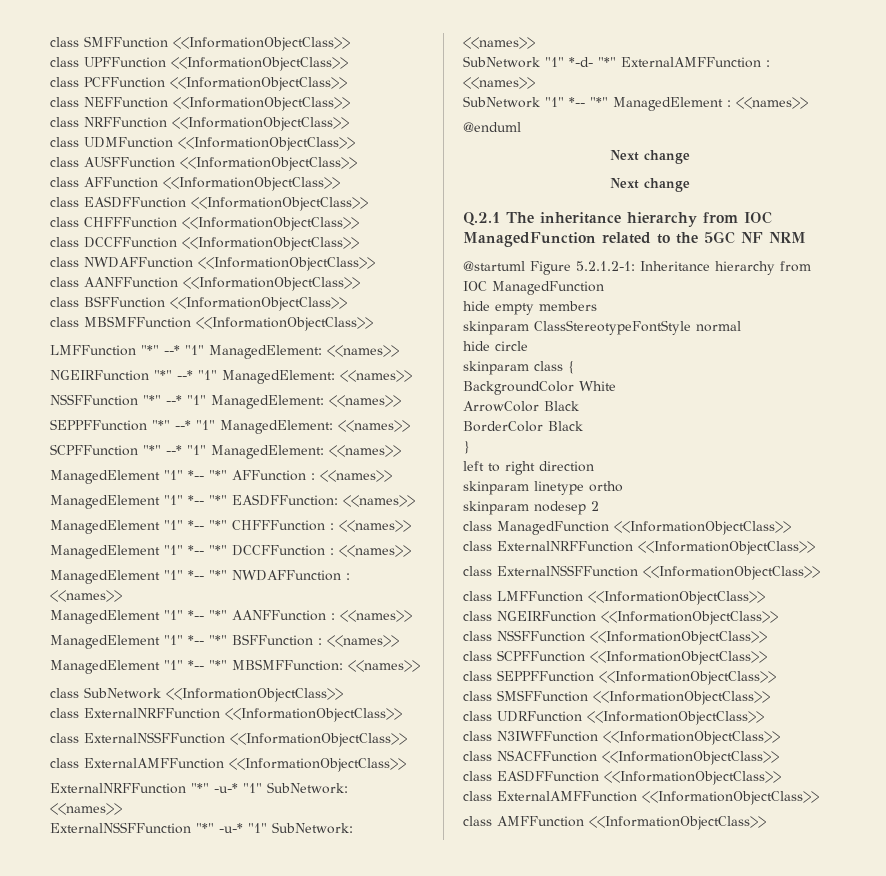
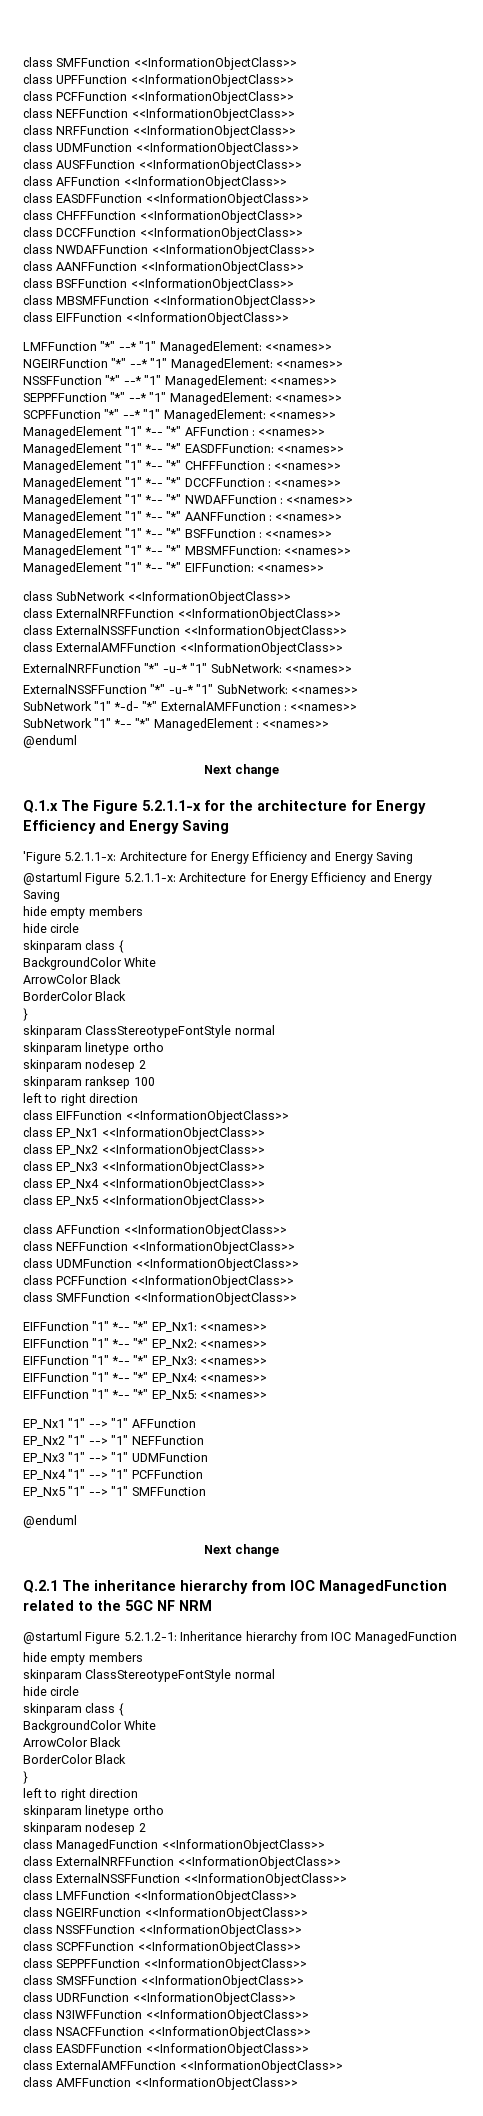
  class MBSMFFunction <<InformationObjectClass>>
+ class EIFFunction <<InformationObjectClass>>
+ ManagedElement "1" *-- "*" EIFFunction: <<names>>
+ Q.1.x The Figure 5.2.1.1-x for the architecture for Energy Efficiency and Energy Saving
+ 'Figure 5.2.1.1-x: Architecture for Energy Efficiency and Energy Saving
+ @startuml Figure 5.2.1.1-x: Architecture for Energy Efficiency and Energy Saving
+ hide empty members
+ hide circle
+ skinparam class {
+ BackgroundColor White
+ ArrowColor Black
+ BorderColor Black
+ }
+ skinparam ClassStereotypeFontStyle normal
+ skinparam linetype ortho
+ skinparam nodesep 2
+ skinparam ranksep 100
+ left to right direction
+ class EIFFunction <<InformationObjectClass>>
+ class EP_Nx1 <<InformationObjectClass>>
+ class EP_Nx2 <<InformationObjectClass>>
+ class EP_Nx3 <<InformationObjectClass>>
+ class EP_Nx4 <<InformationObjectClass>>
+ class EP_Nx5 <<InformationObjectClass>>
+ class AFFunction <<InformationObjectClass>>
+ class NEFFunction <<InformationObjectClass>>
+ class UDMFunction <<InformationObjectClass>>
+ class PCFFunction <<InformationObjectClass>>
+ class SMFFunction <<InformationObjectClass>>
+ EIFFunction "1" *-- "*" EP_Nx1: <<names>>
+ EIFFunction "1" *-- "*" EP_Nx2: <<names>>
+ EIFFunction "1" *-- "*" EP_Nx3: <<names>>
+ EIFFunction "1" *-- "*" EP_Nx4: <<names>>
+ EIFFunction "1" *-- "*" EP_Nx5: <<names>>
+ EP_Nx1 "1" --> "1" AFFunction
+ EP_Nx2 "1" --> "1" NEFFunction
+ EP_Nx3 "1" --> "1" UDMFunction
+ EP_Nx4 "1" --> "1" PCFFunction
+ EP_Nx5 "1" --> "1" SMFFunction
+ @enduml

